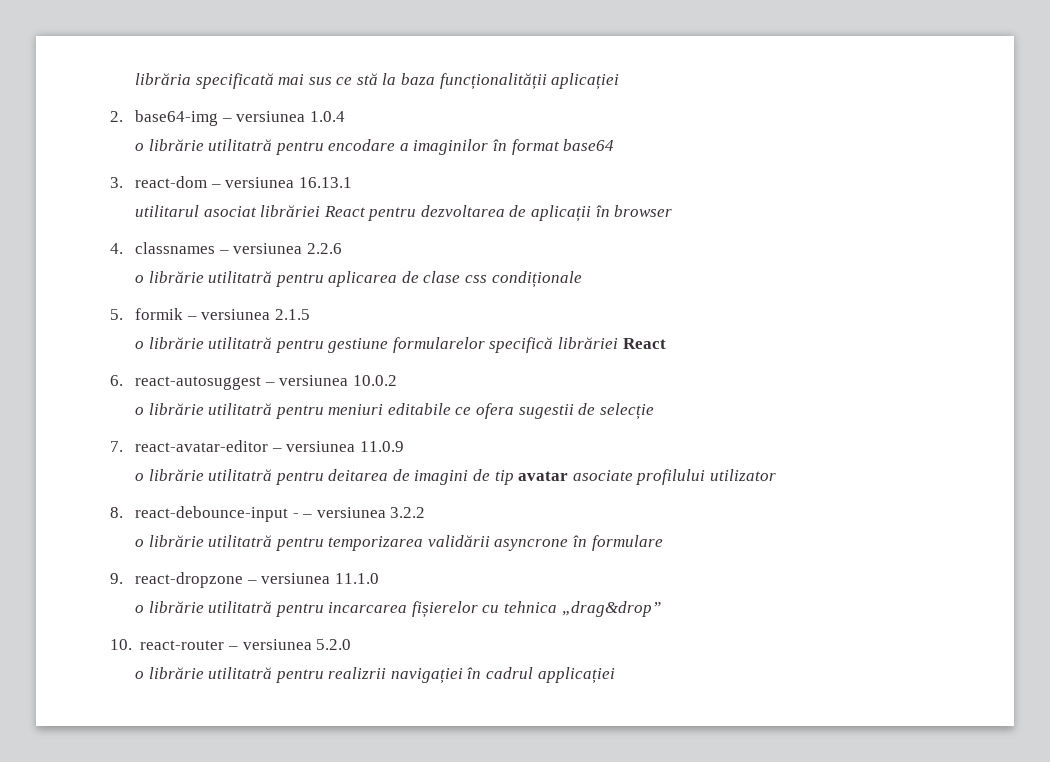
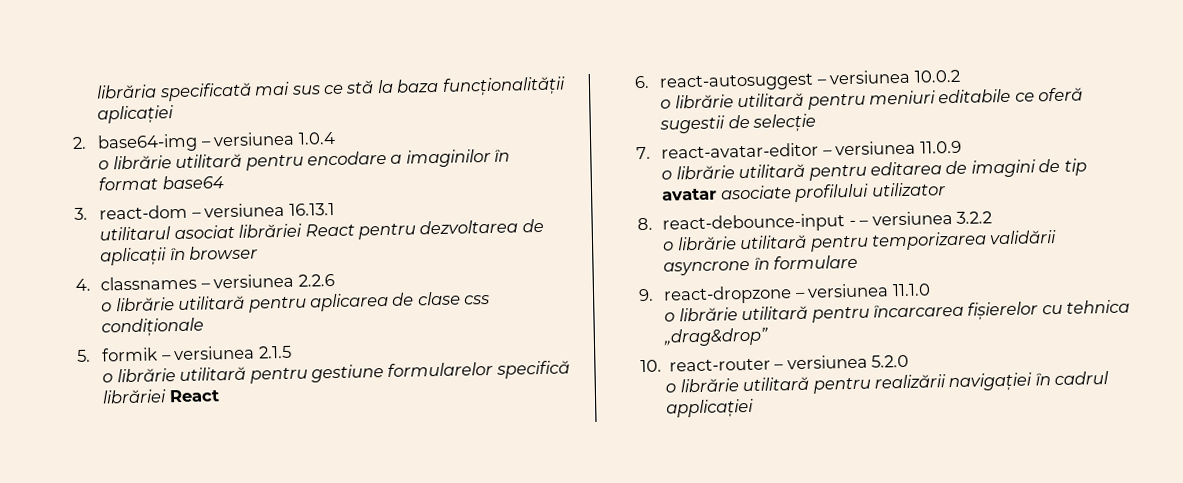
- o librărie utilitatră pentru encodare a imaginilor în format base64
+ o librărie utilitară pentru encodare a imaginilor în format base64
- o librărie utilitatră pentru aplicarea de clase css condiționale
+ o librărie utilitară pentru aplicarea de clase css condiționale
- o librărie utilitatră pentru gestiune formularelor specifică librăriei React
+ o librărie utilitară pentru gestiune formularelor specifică librăriei React
- o librărie utilitatră pentru meniuri editabile ce ofera sugestii de selecție
+ o librărie utilitară pentru meniuri editabile ce oferă sugestii de selecție
- o librărie utilitatră pentru deitarea de imagini de tip avatar asociate profilului utilizator
+ o librărie utilitară pentru editarea de imagini de tip avatar asociate profilului utilizator
- o librărie utilitatră pentru temporizarea validării asyncrone în formulare
+ o librărie utilitară pentru temporizarea validării asyncrone în formulare
- o librărie utilitatră pentru incarcarea fișierelor cu tehnica „drag&drop”
+ o librărie utilitară pentru încarcarea fișierelor cu tehnica „drag&drop”
- o librărie utilitatră pentru realizrii navigației în cadrul applicației
+ o librărie utilitară pentru realizării navigației în cadrul applicației

